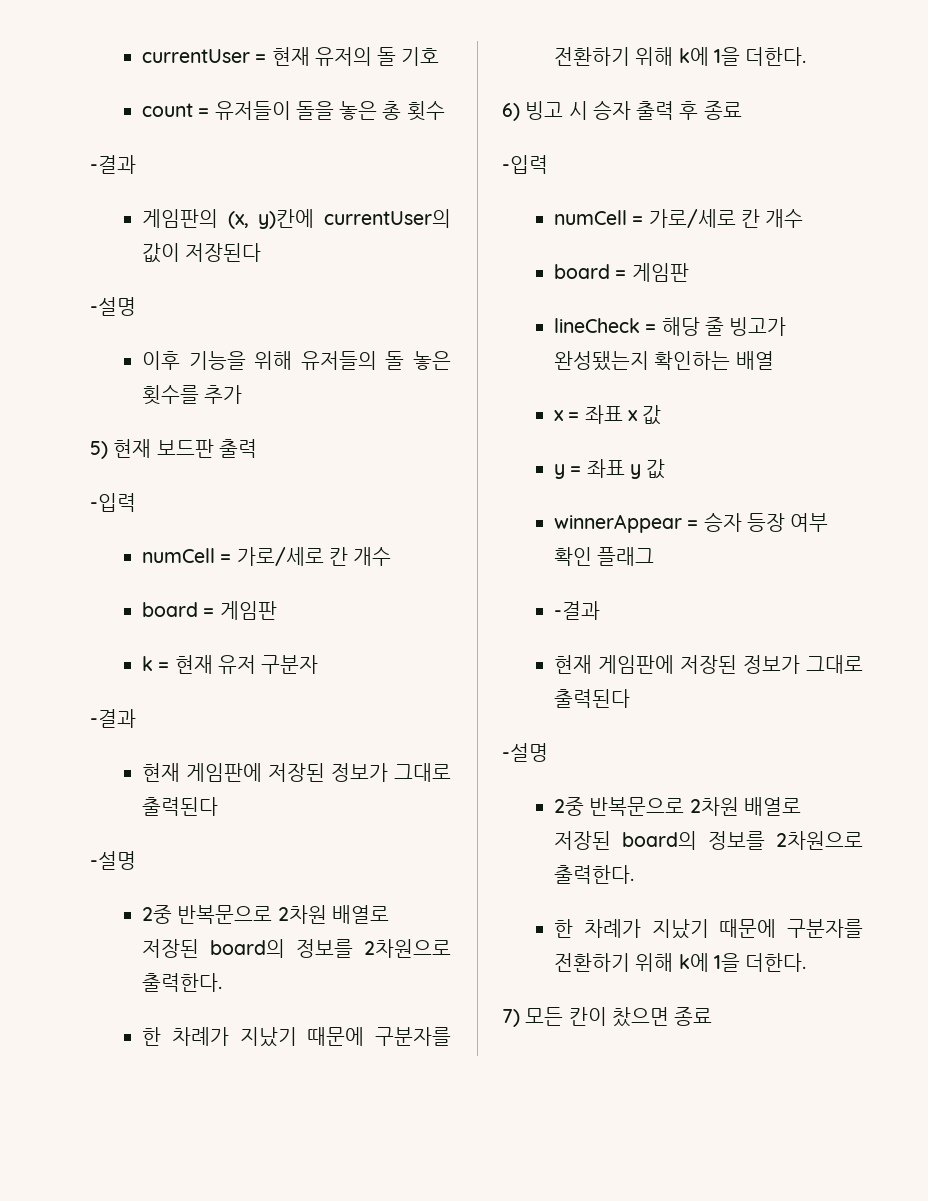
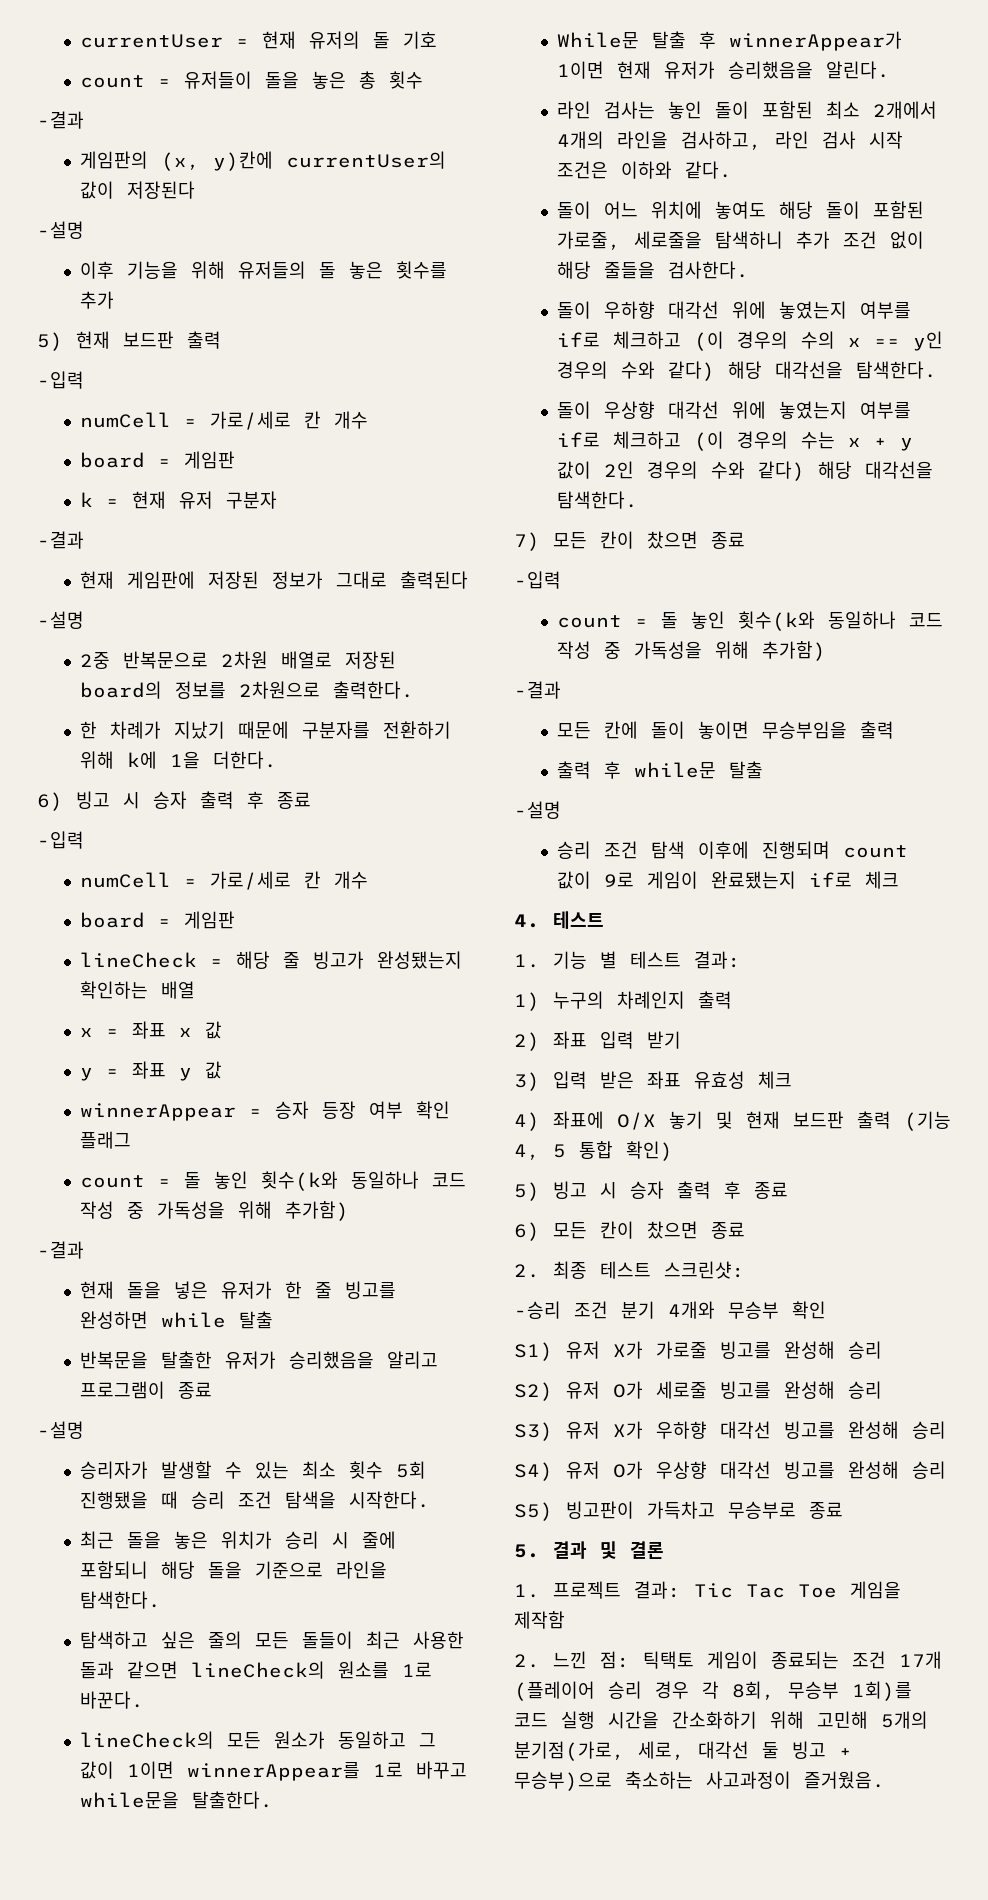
  winnerAppear = 승자 등장 여부 확인 플래그
+ count = 돌 놓인 횟수(k와 동일하나 코드 작성 중 가독성을 위해 추가함)
  -결과
- 현재 게임판에 저장된 정보가 그대로 출력된다
+ 현재 돌을 넣은 유저가 한 줄 빙고를 완성하면 while 탈출
+ 반복문을 탈출한 유저가 승리했음을 알리고 프로그램이 종료
  -설명
- 2중 반복문으로 2차원 배열로 저장된 board의 정보를 2차원으로 출력한다.
- 한 차례가 지났기 때문에 구분자를 전환하기 위해 k에 1을 더한다.
+ 승리자가 발생할 수 있는 최소 횟수 5회 진행됐을 때 승리 조건 탐색을 시작한다.
+ 최근 돌을 놓은 위치가 승리 시 줄에 포함되니 해당 돌을 기준으로 라인을 탐색한다.
+ 탐색하고 싶은 줄의 모든 돌들이 최근 사용한 돌과 같으면 lineCheck의 원소를 1로 바꾼다.
+ lineCheck의 모든 원소가 동일하고 그 값이 1이면 winnerAppear를 1로 바꾸고 while문을 탈출한다.
+ While문 탈출 후 winnerAppear가 1이면 현재 유저가 승리했음을 알린다.
+ 라인 검사는 놓인 돌이 포함된 최소 2개에서 4개의 라인을 검사하고, 라인 검사 시작 조건은 이하와 같다.
+ 돌이 어느 위치에 놓여도 해당 돌이 포함된 가로줄, 세로줄을 탐색하니 추가 조건 없이 해당 줄들을 검사한다.
+ 돌이 우하향 대각선 위에 놓였는지 여부를 if로 체크하고 (이 경우의 수의 x == y인 경우의 수와 같다) 해당 대각선을 탐색한다.
+ 돌이 우상향 대각선 위에 놓였는지 여부를 if로 체크하고 (이 경우의 수는 x + y 값이 2인 경우의 수와 같다) 해당 대각선을 탐색한다.
  7) 모든 칸이 찼으면 종료
+ -입력
+ count = 돌 놓인 횟수(k와 동일하나 코드 작성 중 가독성을 위해 추가함)
+ -결과
+ 모든 칸에 돌이 놓이면 무승부임을 출력
+ 출력 후 while문 탈출
+ -설명
+ 승리 조건 탐색 이후에 진행되며 count 값이 9로 게임이 완료됐는지 if로 체크
+ 4. 테스트
+ 1. 기능 별 테스트 결과:
+ 1) 누구의 차례인지 출력
+ 2) 좌표 입력 받기
+ 3) 입력 받은 좌표 유효성 체크
+ 4) 좌표에 O/X 놓기 및 현재 보드판 출력 (기능 4, 5 통합 확인)
+ 5) 빙고 시 승자 출력 후 종료
+ 6) 모든 칸이 찼으면 종료
+ 2. 최종 테스트 스크린샷:
+ -승리 조건 분기 4개와 무승부 확인
+ S1) 유저 X가 가로줄 빙고를 완성해 승리
+ S2) 유저 O가 세로줄 빙고를 완성해 승리
+ S3) 유저 X가 우하향 대각선 빙고를 완성해 승리
+ S4) 유저 O가 우상향 대각선 빙고를 완성해 승리
+ S5) 빙고판이 가득차고 무승부로 종료
+ 5. 결과 및 결론
+ 1. 프로젝트 결과: Tic Tac Toe 게임을 제작함
+ 2. 느낀 점: 틱택토 게임이 종료되는 조건 17개 (플레이어 승리 경우 각 8회, 무승부 1회)를 코드 실행 시간을 간소화하기 위해 고민해 5개의 분기점(가로, 세로, 대각선 둘 빙고 + 무승부)으로 축소하는 사고과정이 즐거웠음.

